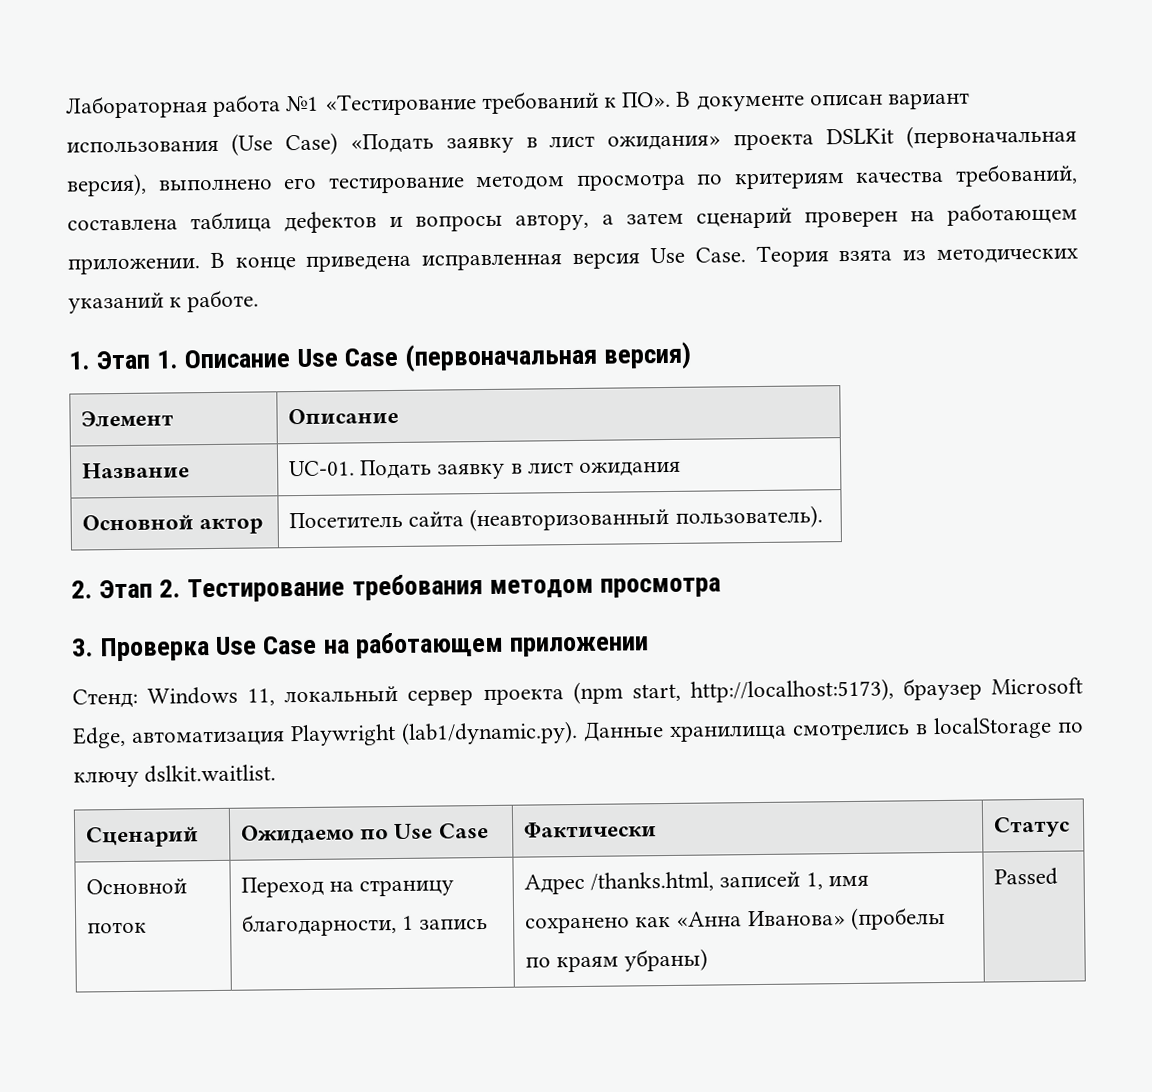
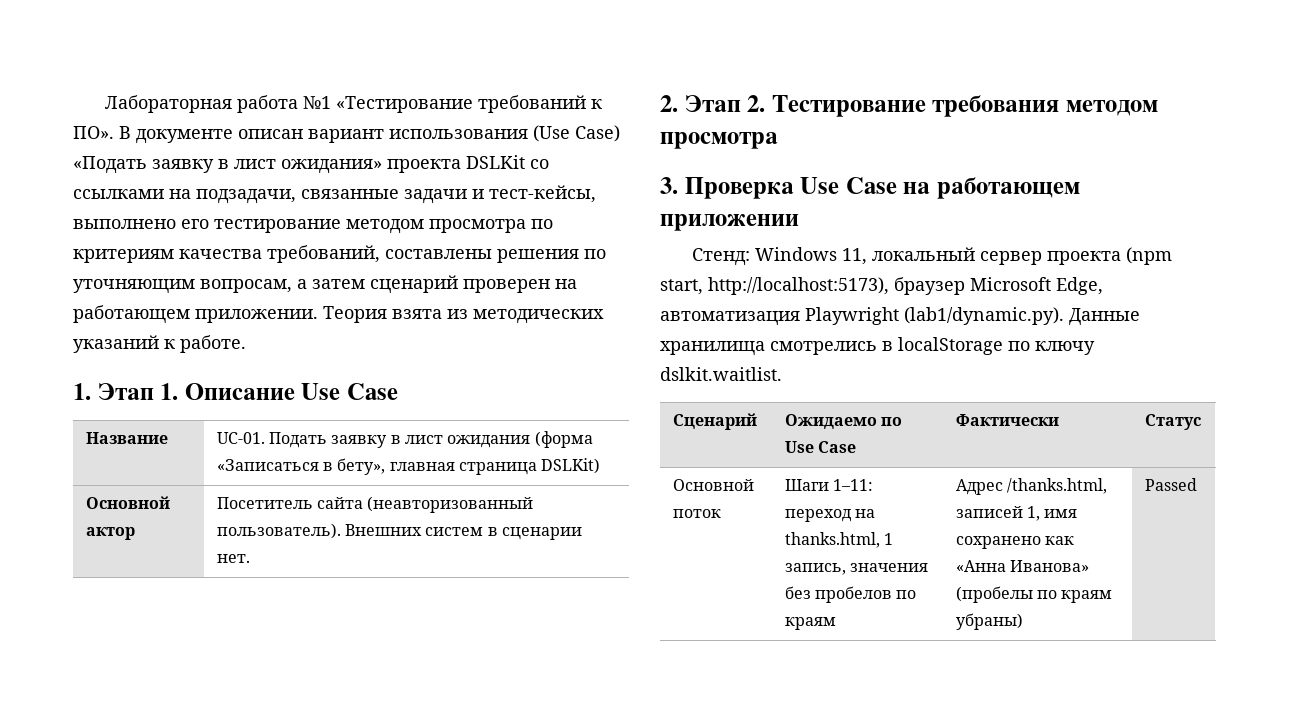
- Лабораторная работа №1 «Тестирование требований к ПО». В документе описан вариант использования (Use Case) «Подать заявку в лист ожидания» проекта DSLKit (первоначальная версия), выполнено его тестирование методом просмотра по критериям качества требований, составлена таблица дефектов и вопросы автору, а затем сценарий проверен на работающем приложении.
+ Лабораторная работа №1 «Тестирование требований к ПО». В документе описан вариант использования (Use Case) «Подать заявку в лист ожидания» проекта DSLKit со ссылками на подзадачи, связанные задачи и тест-кейсы, выполнено его тестирование методом просмотра по критериям качества требований, составлены решения по уточняющим вопросам, а затем сценарий проверен на работающем приложении.
- В конце приведена исправленная версия Use Case.
- 1. Этап 1. Описание Use Case (первоначальная версия)
- Элемент | Описание
+ 1. Этап 1. Описание Use Case
- Название | UC-01. Подать заявку в лист ожидания
+ Название | UC-01. Подать заявку в лист ожидания (форма «Записаться в бету», главная страница DSLKit)
- Основной актор | Посетитель сайта (неавторизованный пользователь).
+ Основной актор | Посетитель сайта (неавторизованный пользователь). Внешних систем в сценарии нет.
- Основной поток | Переход на страницу благодарности, 1 запись | Адрес /thanks.html, записей 1, имя сохранено как «Анна Иванова» (пробелы по краям убраны) | Passed
+ Основной поток | Шаги 1–11: переход на thanks.html, 1 запись, значения без пробелов по краям | Адрес /thanks.html, записей 1, имя сохранено как «Анна Иванова» (пробелы по краям убраны) | Passed

